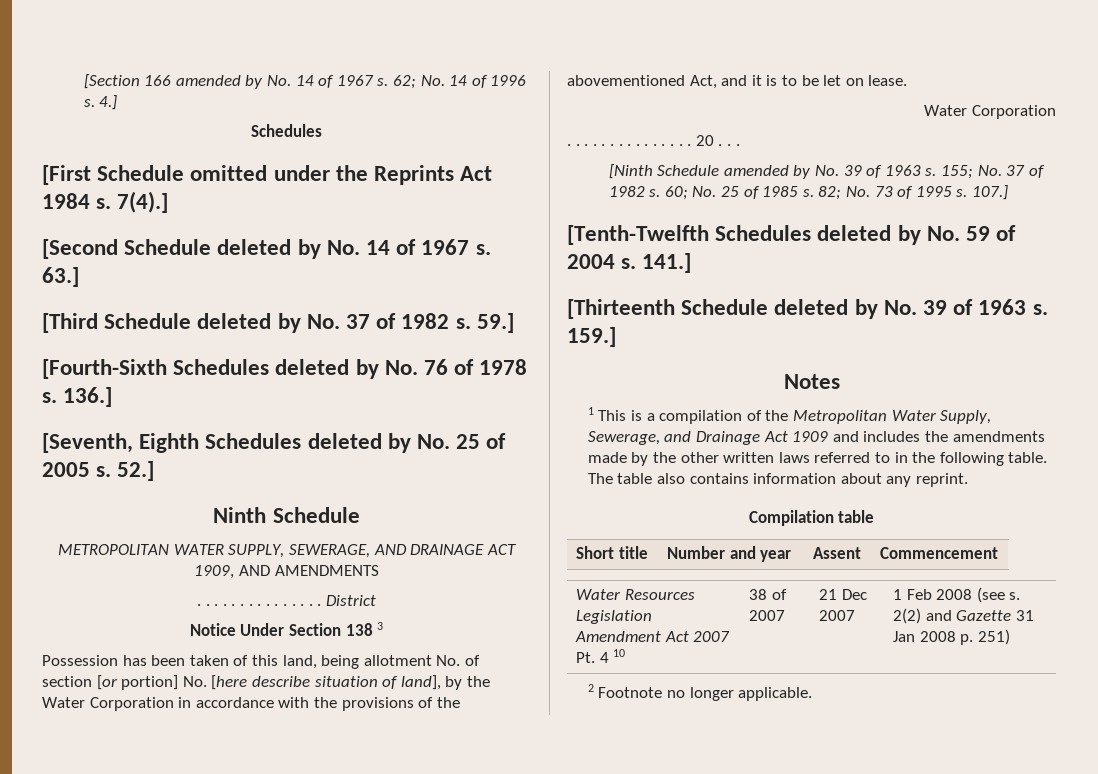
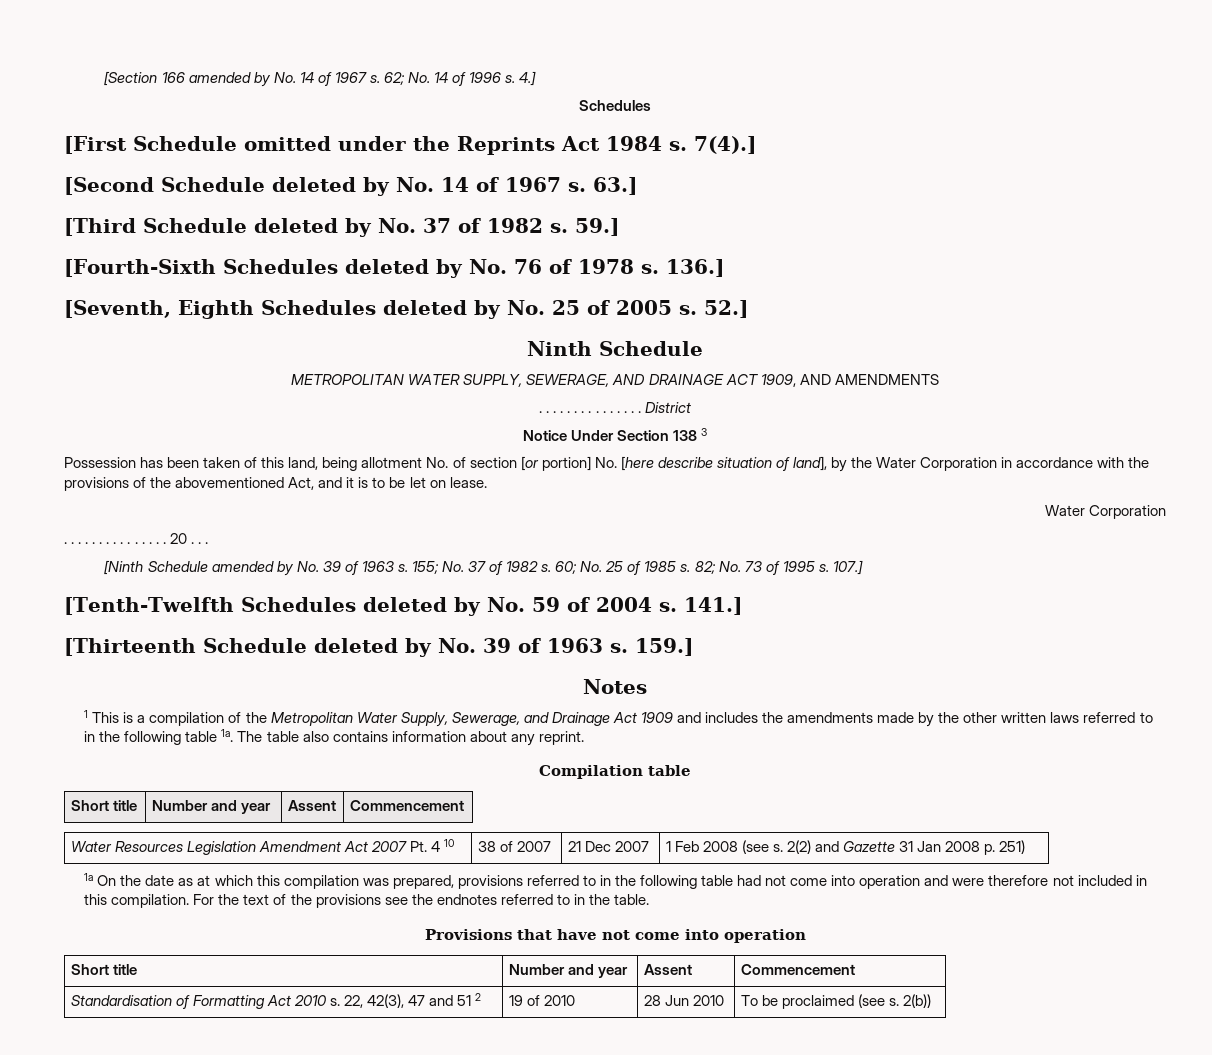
- 1 This is a compilation of the Metropolitan Water Supply, Sewerage, and Drainage Act 1909 and includes the amendments made by the other written laws referred to in the following table.
+ 1 This is a compilation of the Metropolitan Water Supply, Sewerage, and Drainage Act 1909 and includes the amendments made by the other written laws referred to in the following table 1a.
- 2 Footnote no longer applicable.
+ 1a On the date as at which this compilation was prepared, provisions referred to in the following table had not come into operation and were therefore not included in this compilation. For the text of the provisions see the endnotes referred to in the table.
+ Provisions that have not come into operation
+ Short title | Number and year | Assent | Commencement
+ Standardisation of Formatting Act 2010 s. 22, 42(3), 47 and 51 2 | 19 of 2010 | 28 Jun 2010 | To be proclaimed (see s. 2(b))

